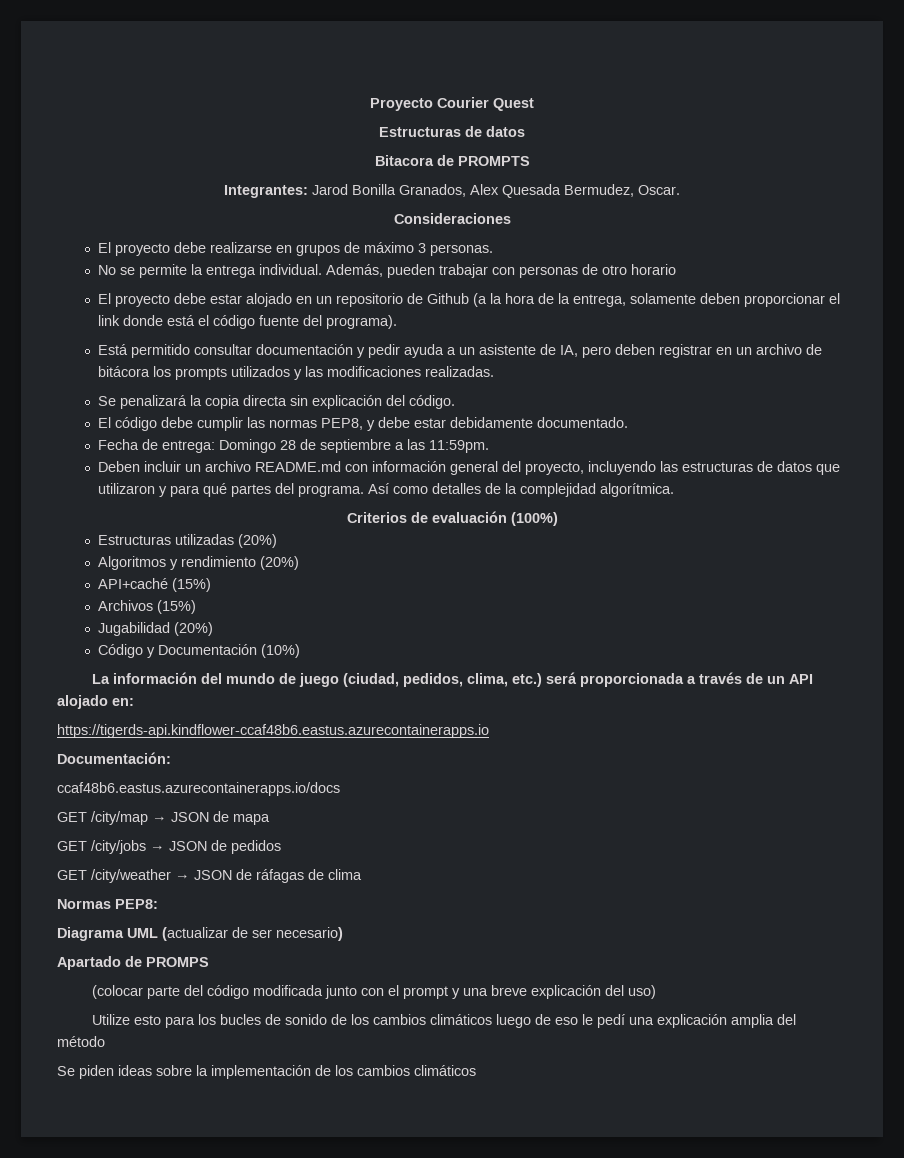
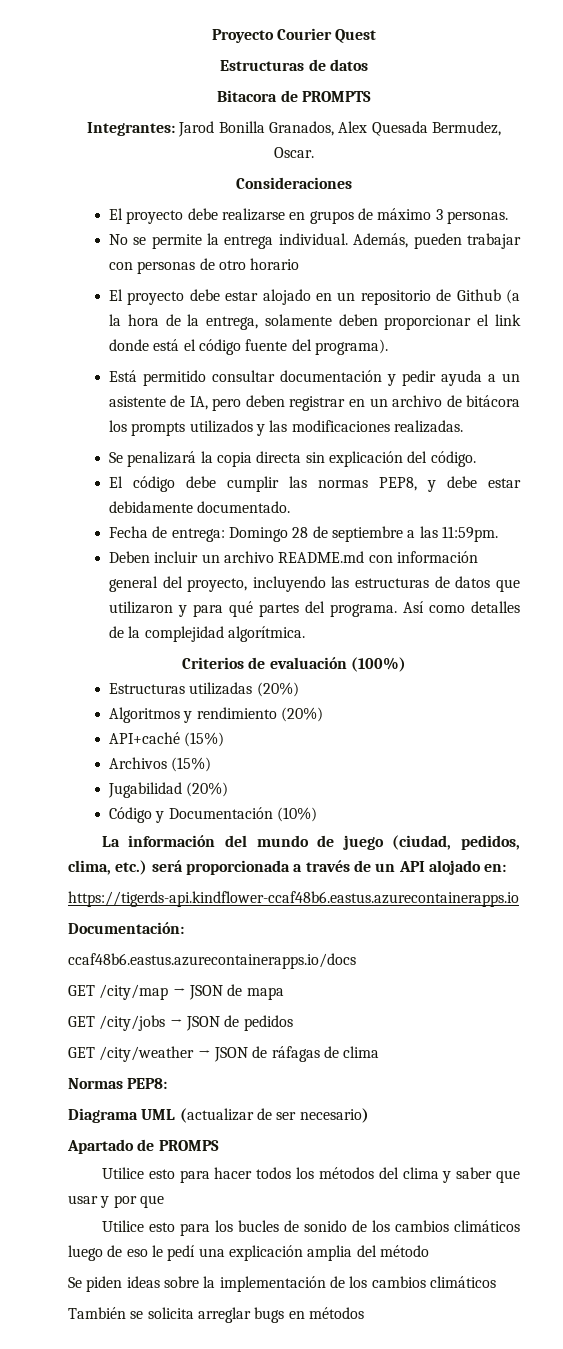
- (colocar parte del código modificada junto con el prompt y una breve explicación del uso)
- Utilize esto para los bucles de sonido de los cambios climáticos luego de eso le pedí una explicación amplia del método
+ Utilice esto para hacer todos los métodos del clima y saber que usar y por que
+ Utilice esto para los bucles de sonido de los cambios climáticos luego de eso le pedí una explicación amplia del método
+ También se solicita arreglar bugs en métodos

